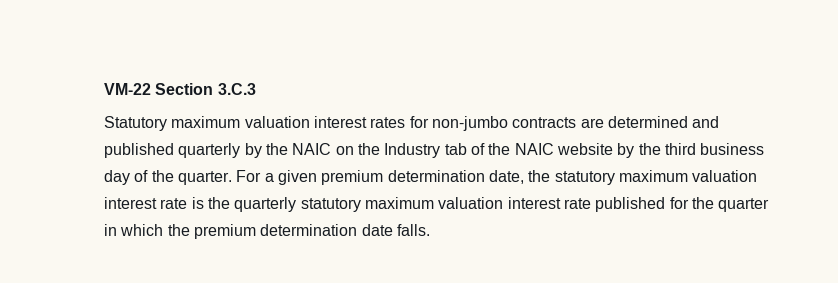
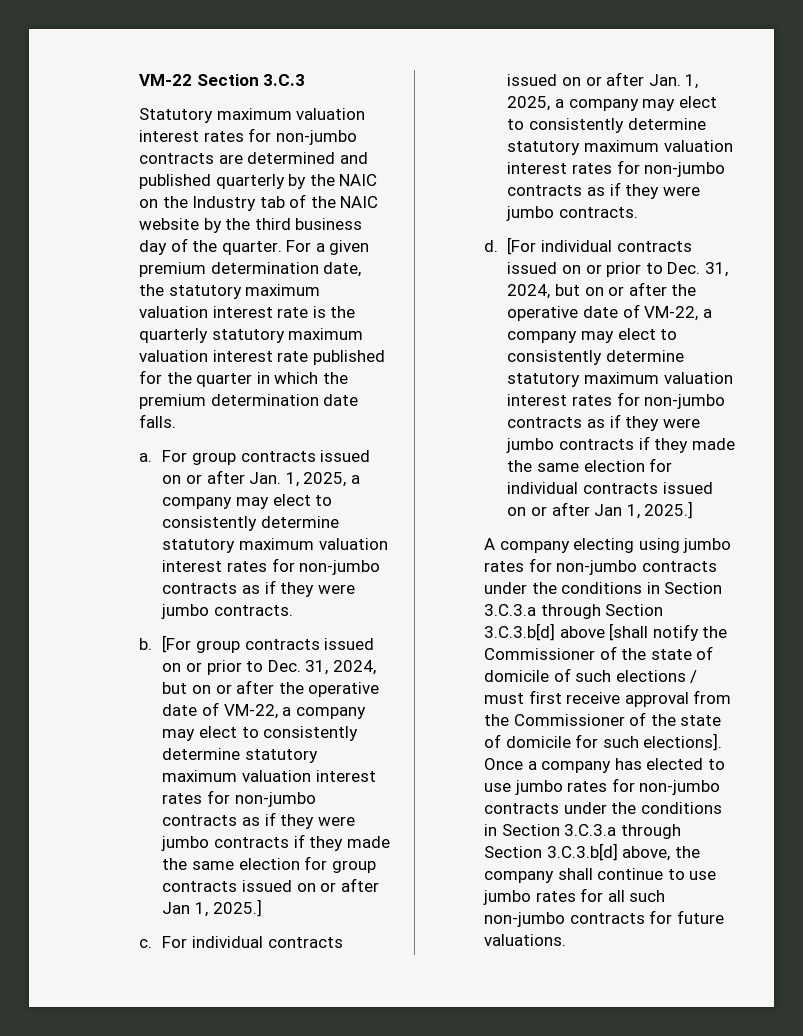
+ a. For group contracts issued on or after Jan. 1, 2025, a company may elect to consistently determine statutory maximum valuation interest rates for non-jumbo contracts as if they were jumbo contracts.
+ b. [For group contracts issued on or prior to Dec. 31, 2024, but on or after the operative date of VM-22, a company may elect to consistently determine statutory maximum valuation interest rates for non-jumbo contracts as if they were jumbo contracts if they made the same election for group contracts issued on or after Jan 1, 2025.]
+ c. For individual contracts issued on or after Jan. 1, 2025, a company may elect to consistently determine statutory maximum valuation interest rates for non-jumbo contracts as if they were jumbo contracts.
+ d. [For individual contracts issued on or prior to Dec. 31, 2024, but on or after the operative date of VM-22, a company may elect to consistently determine statutory maximum valuation interest rates for non-jumbo contracts as if they were jumbo contracts if they made the same election for individual contracts issued on or after Jan 1, 2025.]
+ A company electing using jumbo rates for non-jumbo contracts under the conditions in Section 3.C.3.a through Section 3.C.3.b[d] above [shall notify the Commissioner of the state of domicile of such elections / must first receive approval from the Commissioner of the state of domicile for such elections]. Once a company has elected to use jumbo rates for non-jumbo contracts under the conditions in Section 3.C.3.a through Section 3.C.3.b[d] above, the company shall continue to use jumbo rates for all such non-jumbo contracts for future valuations.

